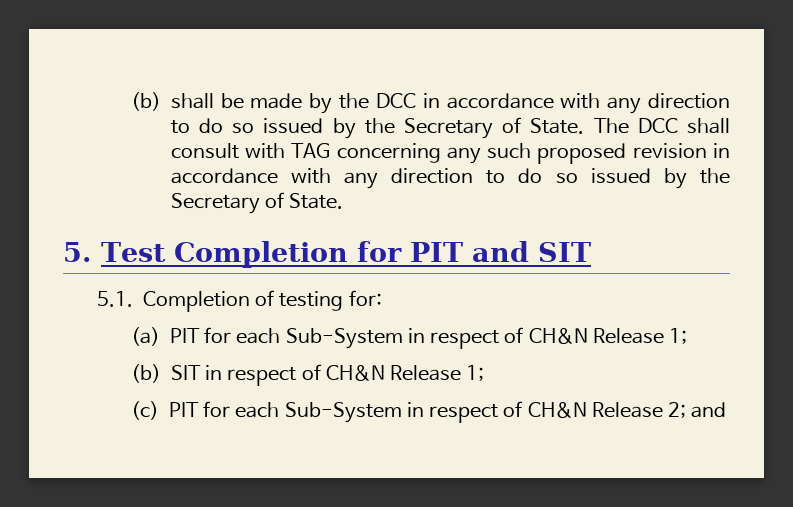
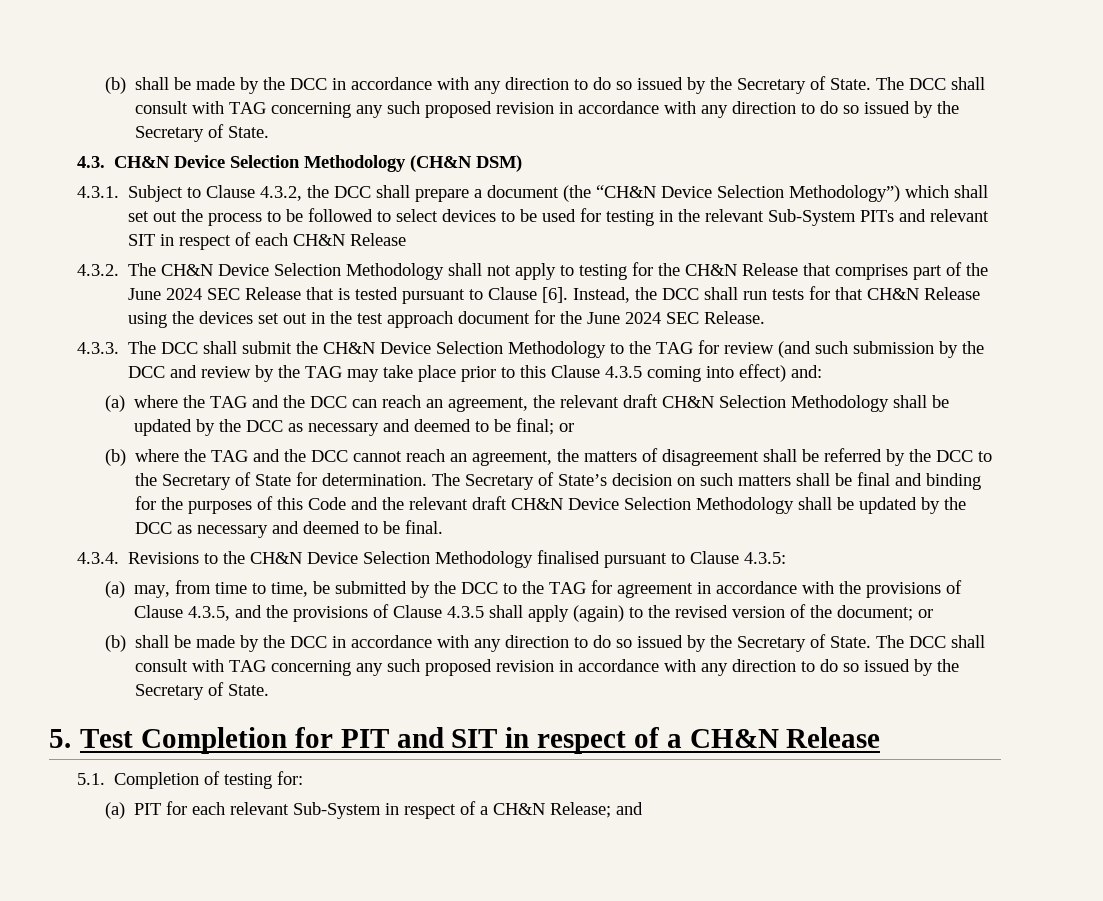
+ 4.3. CH&N Device Selection Methodology (CH&N DSM)
+ 4.3.1. Subject to Clause 4.3.2, the DCC shall prepare a document (the “CH&N Device Selection Methodology”) which shall set out the process to be followed to select devices to be used for testing in the relevant Sub-System PITs and relevant SIT in respect of each CH&N Release
+ 4.3.2. The CH&N Device Selection Methodology shall not apply to testing for the CH&N Release that comprises part of the June 2024 SEC Release that is tested pursuant to Clause [6]. Instead, the DCC shall run tests for that CH&N Release using the devices set out in the test approach document for the June 2024 SEC Release.
+ 4.3.3. The DCC shall submit the CH&N Device Selection Methodology to the TAG for review (and such submission by the DCC and review by the TAG may take place prior to this Clause 4.3.5 coming into effect) and:
+ (a) where the TAG and the DCC can reach an agreement, the relevant draft CH&N Selection Methodology shall be updated by the DCC as necessary and deemed to be final; or
+ (b) where the TAG and the DCC cannot reach an agreement, the matters of disagreement shall be referred by the DCC to the Secretary of State for determination. The Secretary of State’s decision on such matters shall be final and binding for the purposes of this Code and the relevant draft CH&N Device Selection Methodology shall be updated by the DCC as necessary and deemed to be final.
+ 4.3.4. Revisions to the CH&N Device Selection Methodology finalised pursuant to Clause 4.3.5:
+ (a) may, from time to time, be submitted by the DCC to the TAG for agreement in accordance with the provisions of Clause 4.3.5, and the provisions of Clause 4.3.5 shall apply (again) to the revised version of the document; or
+ (b) shall be made by the DCC in accordance with any direction to do so issued by the Secretary of State. The DCC shall consult with TAG concerning any such proposed revision in accordance with any direction to do so issued by the Secretary of State.
- 5. Test Completion for PIT and SIT
+ 5. Test Completion for PIT and SIT in respect of a CH&N Release
- (a) PIT for each Sub-System in respect of CH&N Release 1;
- (b) SIT in respect of CH&N Release 1;
- (c) PIT for each Sub-System in respect of CH&N Release 2; and
+ (a) PIT for each relevant Sub-System in respect of a CH&N Release; and

